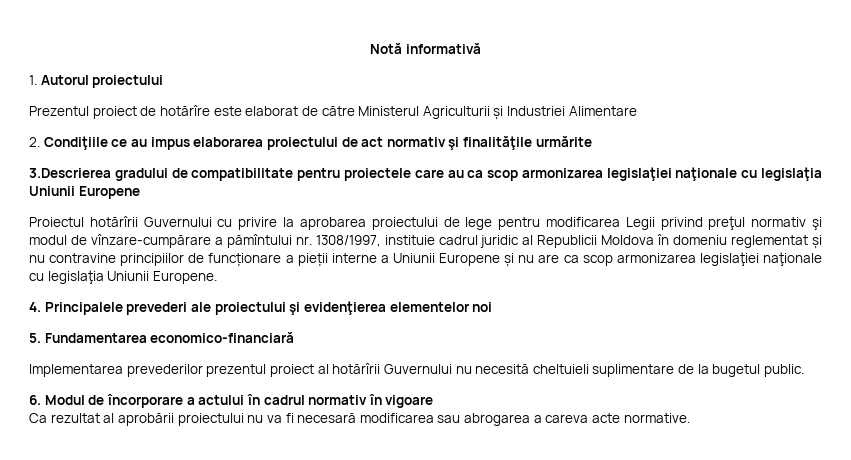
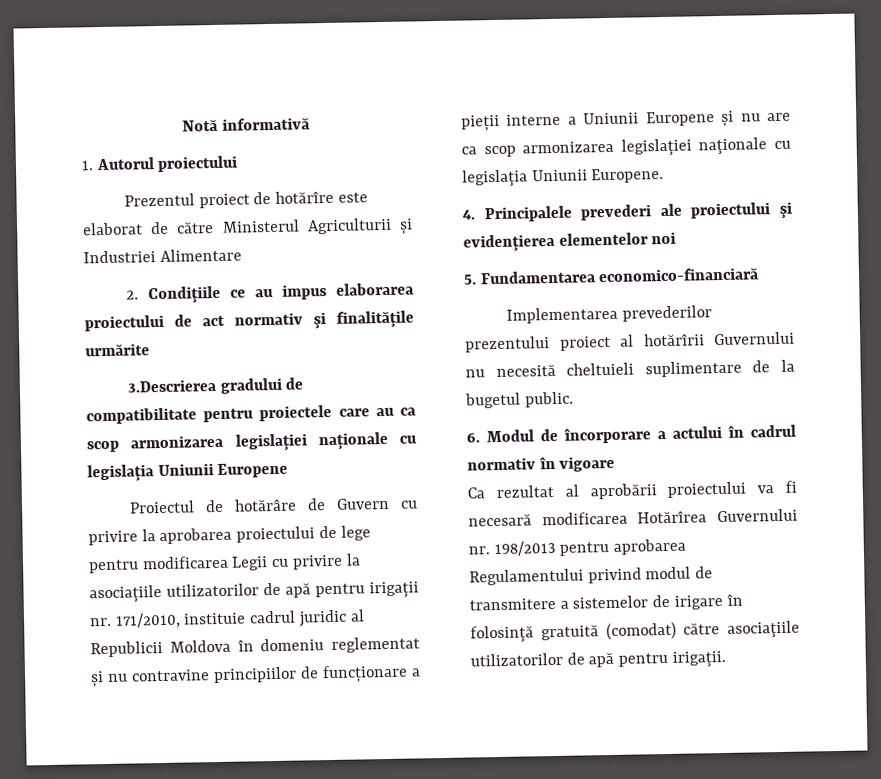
- Proiectul hotărîrii Guvernului cu privire la aprobarea proiectului de lege pentru modificarea Legii privind preţul normativ şi modul de vînzare-cumpărare a pămîntului nr. 1308/1997, instituie cadrul juridic al Republicii Moldova în domeniu reglementat și nu contravine principiilor de funcționare a pieții interne a Uniunii Europene și nu are ca scop armonizarea legislaţiei naţionale cu legislaţia Uniunii Europene.
+ Proiectul de hotărâre de Guvern cu privire la aprobarea proiectului de lege pentru modificarea Legii cu privire la asociaţiile utilizatorilor de apă pentru irigaţii nr. 171/2010, instituie cadrul juridic al Republicii Moldova în domeniu reglementat și nu contravine principiilor de funcționare a pieții interne a Uniunii Europene și nu are ca scop armonizarea legislaţiei naţionale cu legislaţia Uniunii Europene.
- Implementarea prevederilor prezentul proiect al hotărîrii Guvernului nu necesită cheltuieli suplimentare de la bugetul public.
+ Implementarea prevederilor prezentului proiect al hotărîrii Guvernului nu necesită cheltuieli suplimentare de la bugetul public.
- Ca rezultat al aprobării proiectului nu va fi necesară modificarea sau abrogarea a careva acte normative.
+ Ca rezultat al aprobării proiectului va fi necesară modificarea Hotărîrea Guvernului nr. 198/2013 pentru aprobarea Regulamentului privind modul de transmitere a sistemelor de irigare în folosinţă gratuită (comodat) către asociaţiile utilizatorilor de apă pentru irigaţii.

